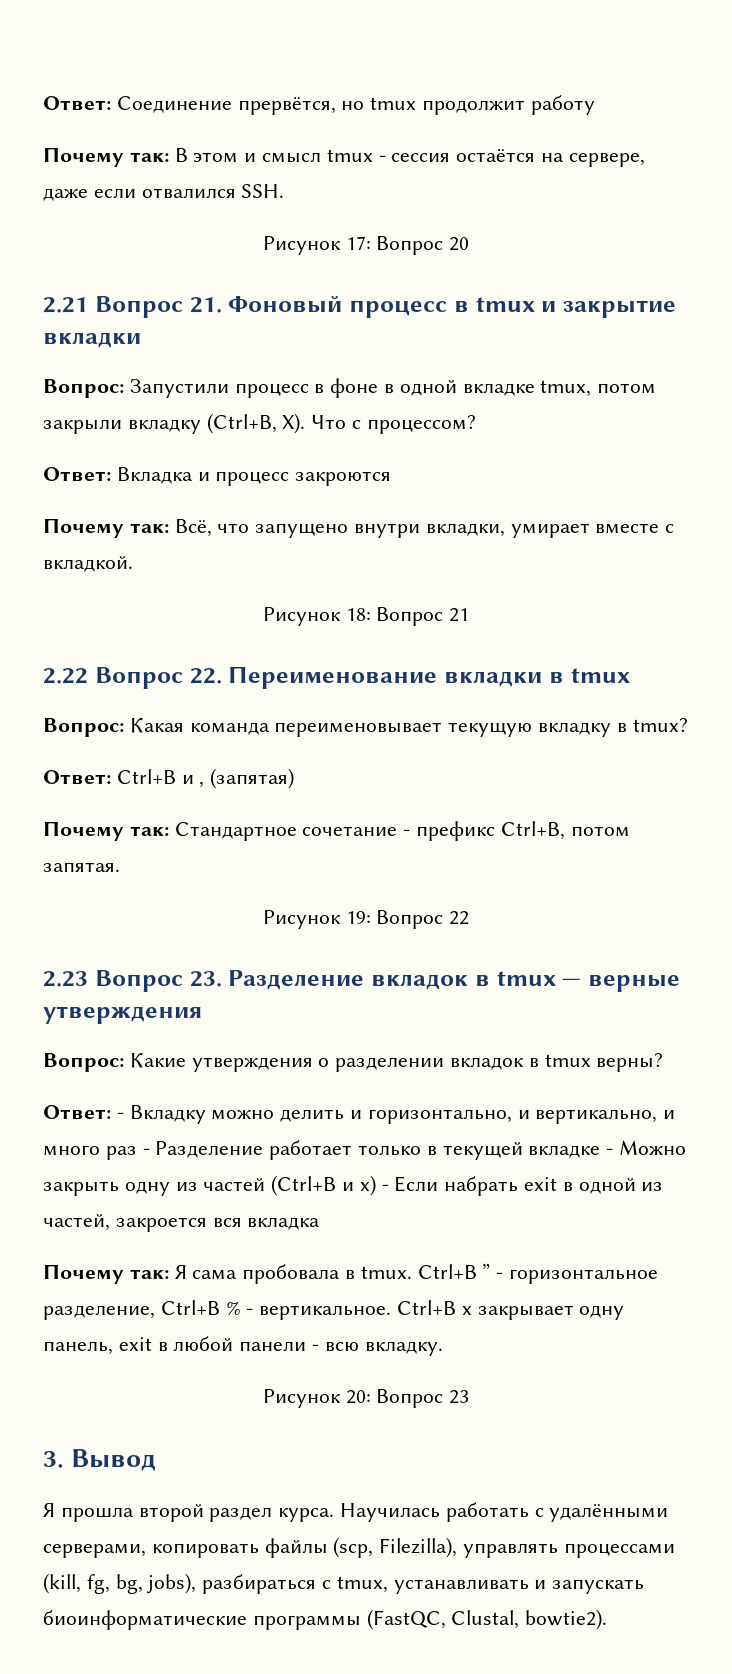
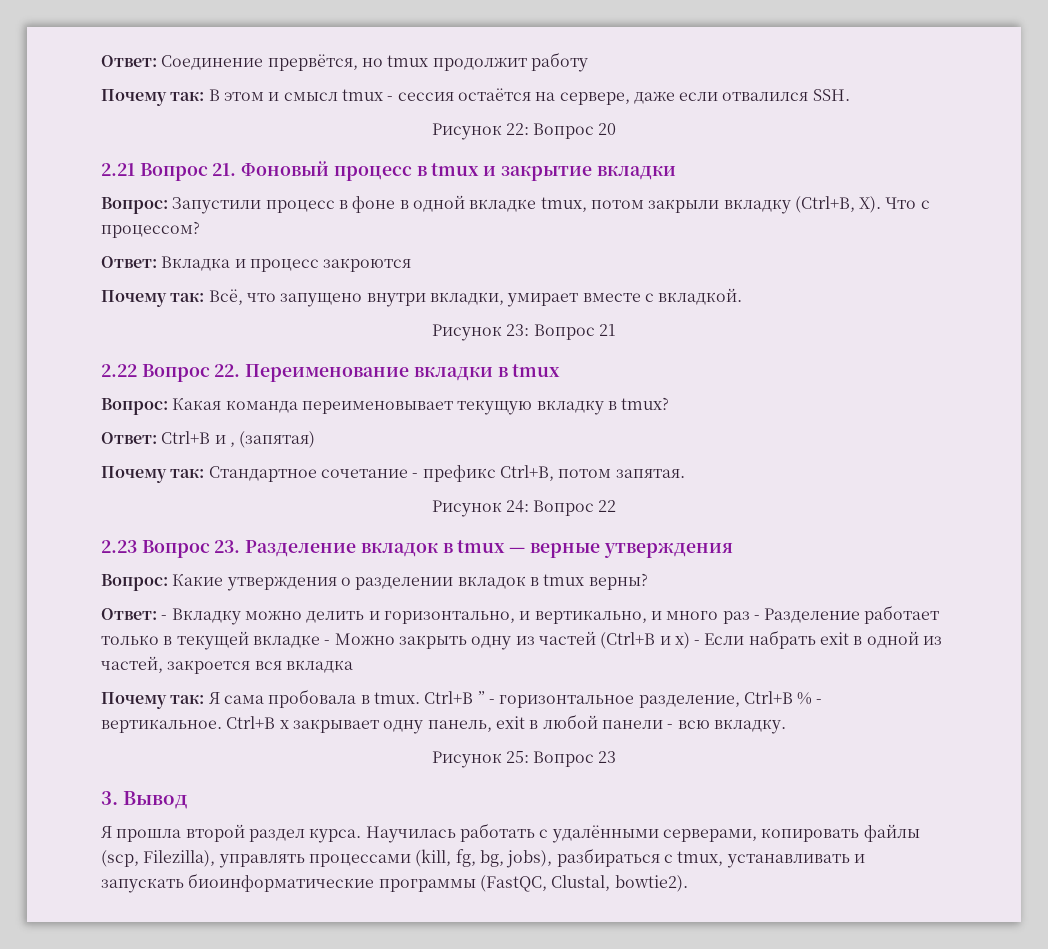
- Рисунок 17: Вопрос 20
+ Рисунок 22: Вопрос 20
- Рисунок 18: Вопрос 21
+ Рисунок 23: Вопрос 21
- Рисунок 19: Вопрос 22
+ Рисунок 24: Вопрос 22
- Рисунок 20: Вопрос 23
+ Рисунок 25: Вопрос 23

